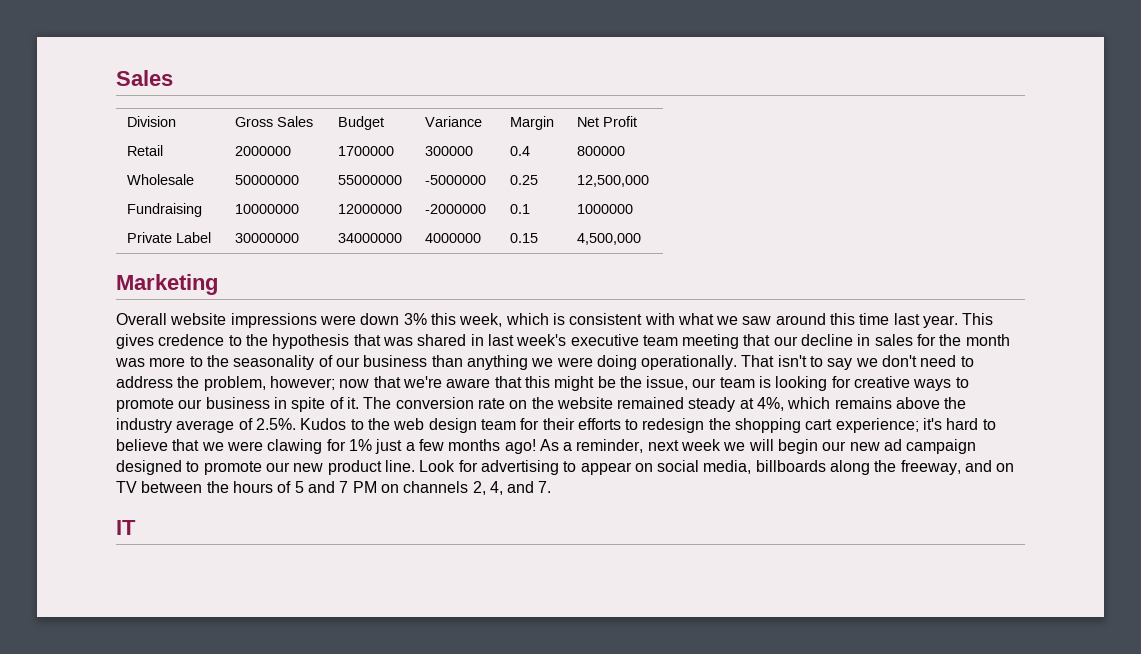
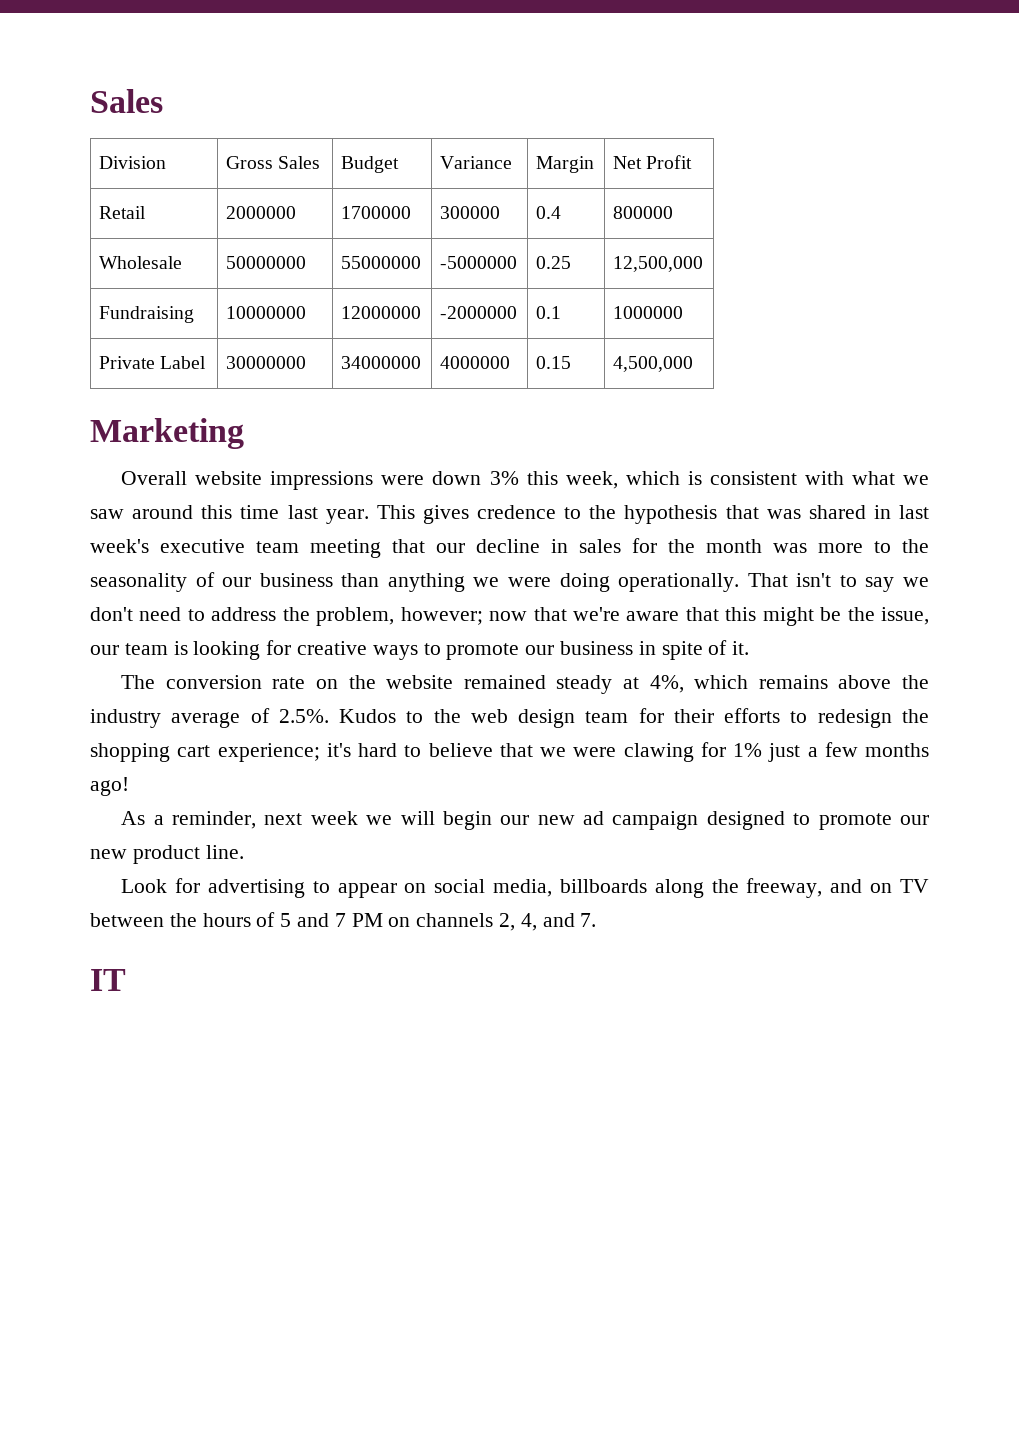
- now that we're aware that this might be the issue, our team is looking for creative ways to promote our business in spite of it. The conversion rate on the website remained steady at 4%, which remains above the industry average of 2.5%. Kudos to the web design team for their efforts to redesign the shopping cart experience;
+ now that we're aware that this might be the issue, our team is looking for creative ways to promote our business in spite of it.
+ The conversion rate on the website remained steady at 4%, which remains above the industry average of 2.5%. Kudos to the web design team for their efforts to redesign the shopping cart experience;
- it's hard to believe that we were clawing for 1% just a few months ago! As a reminder, next week we will begin our new ad campaign designed to promote our new product line. Look for advertising to appear on social media, billboards along the freeway, and on TV between the hours of 5 and 7 PM on channels 2, 4, and 7.
+ it's hard to believe that we were clawing for 1% just a few months ago!
+ As a reminder, next week we will begin our new ad campaign designed to promote our new product line.
+ Look for advertising to appear on social media, billboards along the freeway, and on TV between the hours of 5 and 7 PM on channels 2, 4, and 7.

